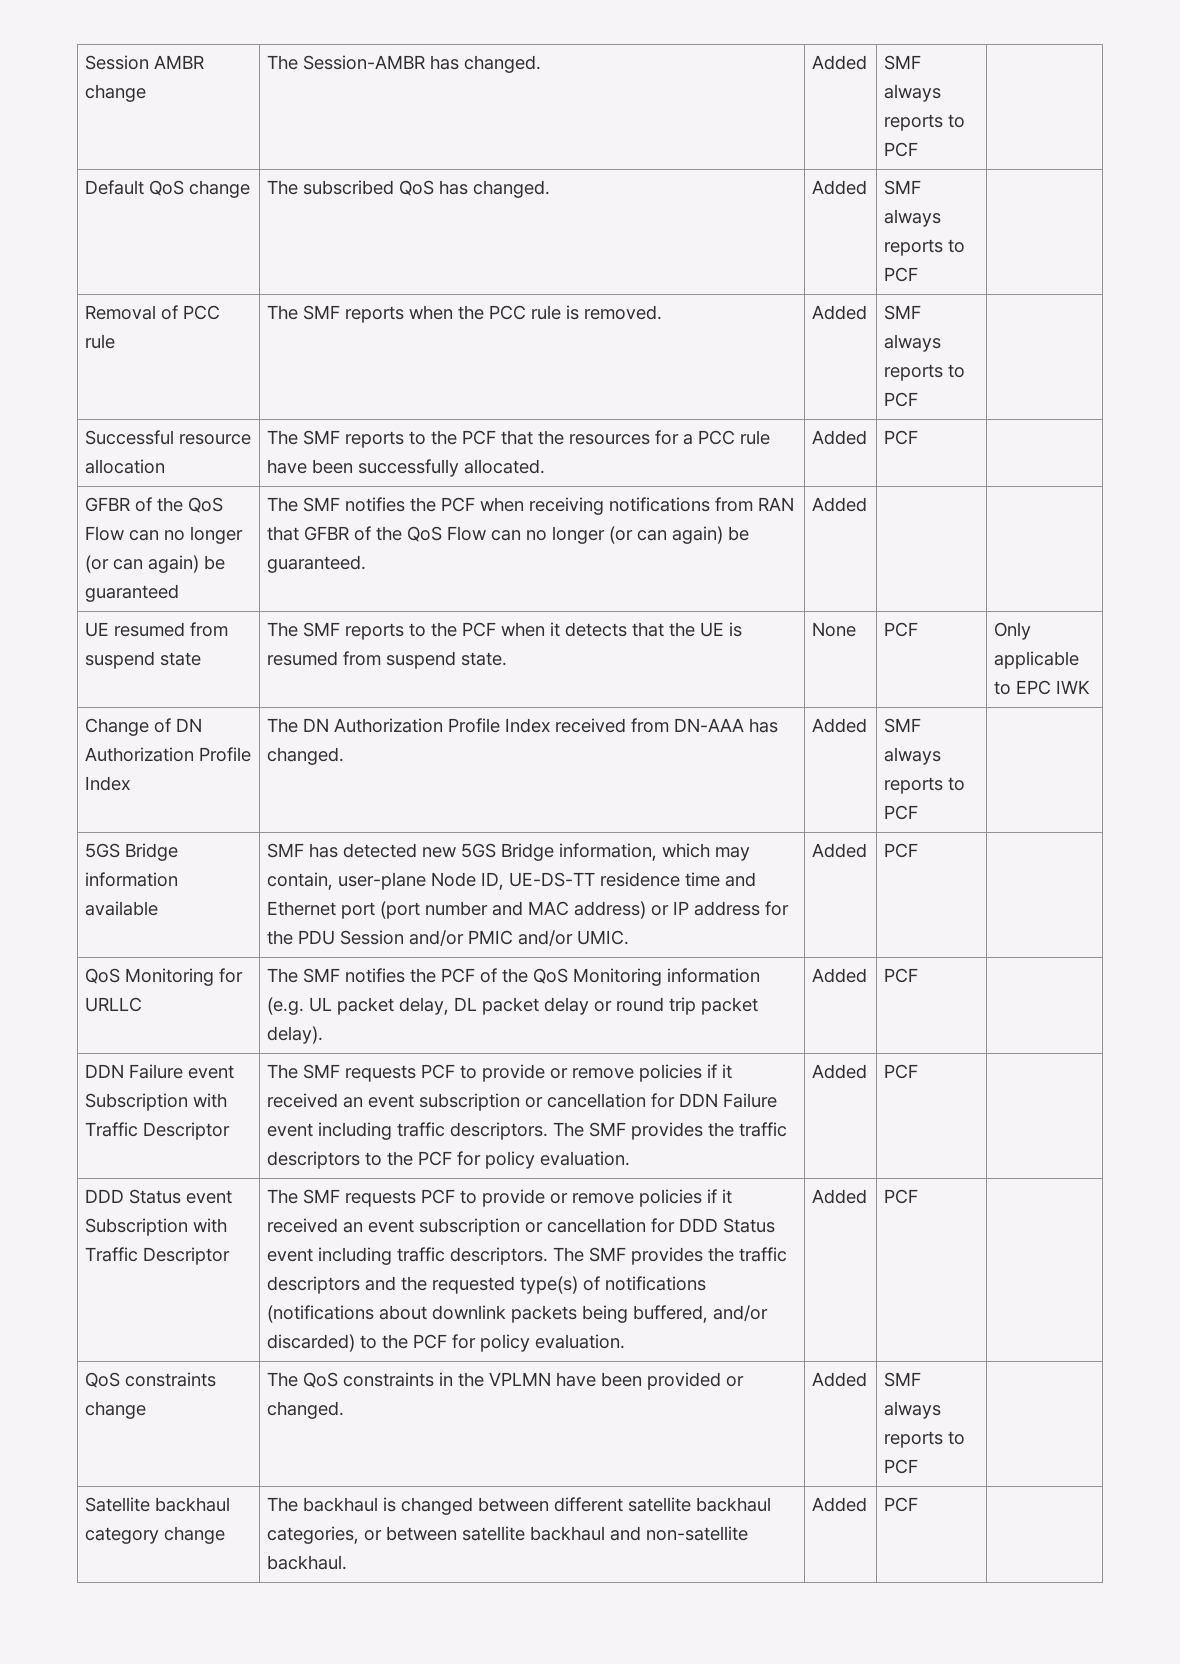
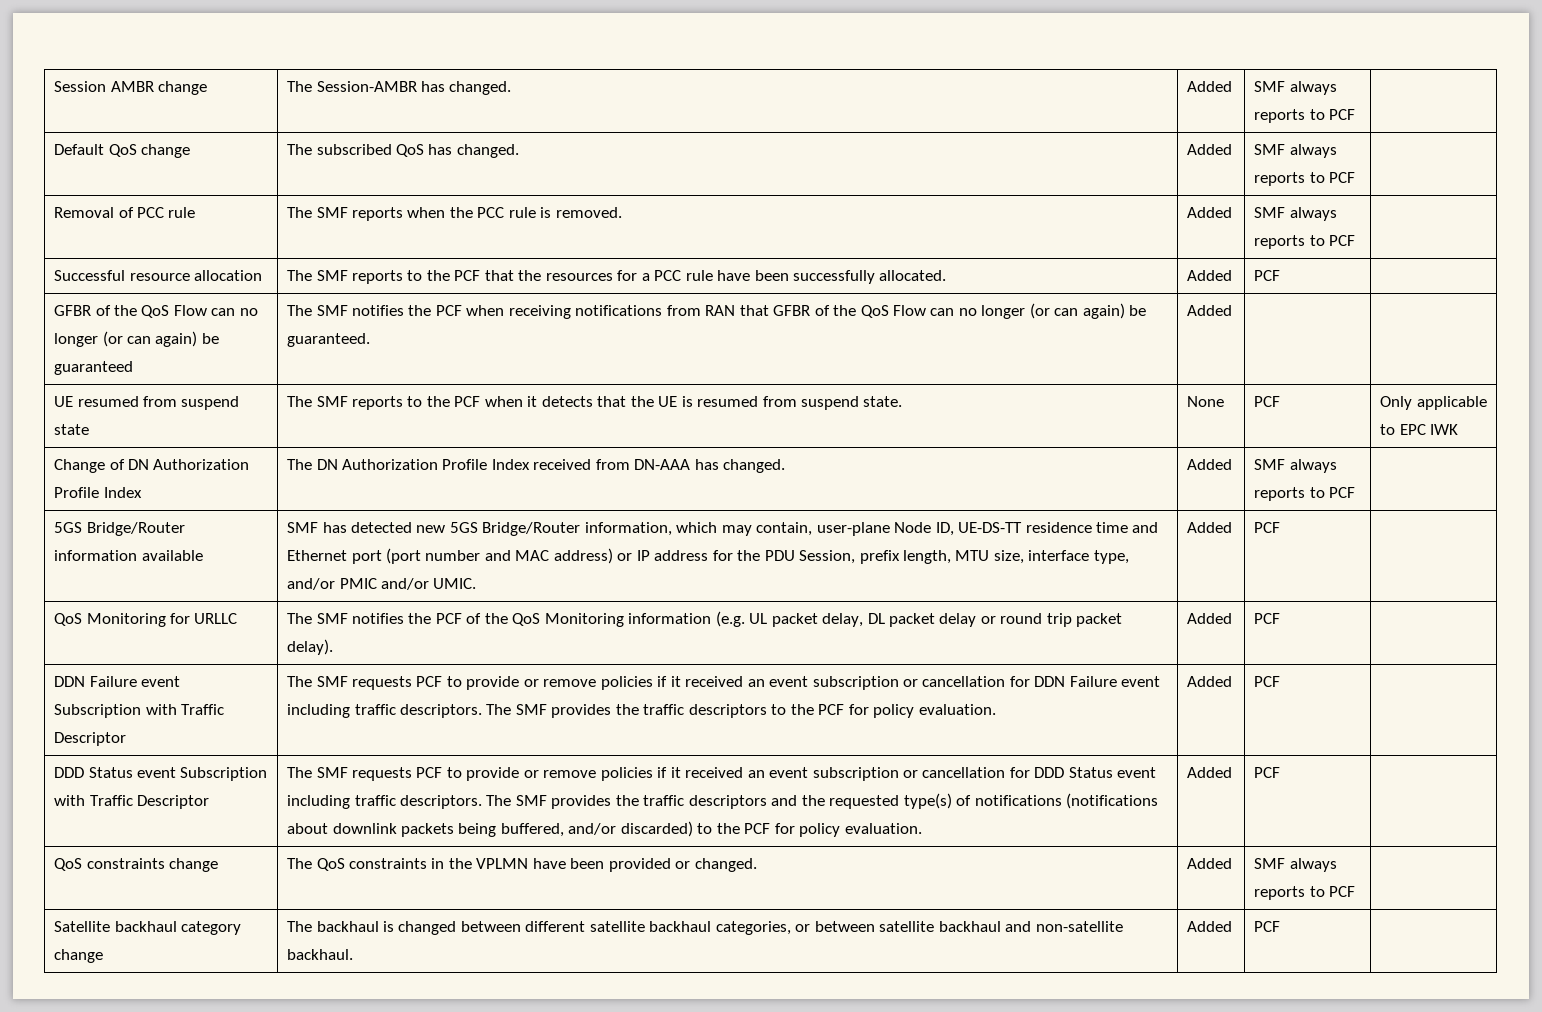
- 5GS Bridge information available
+ 5GS Bridge/Router information available
- SMF has detected new 5GS Bridge information, which may contain, user-plane Node ID, UE-DS-TT residence time and Ethernet port (port number and MAC address) or IP address for the PDU Session and/or PMIC and/or UMIC.
+ SMF has detected new 5GS Bridge/Router information, which may contain, user-plane Node ID, UE-DS-TT residence time and Ethernet port (port number and MAC address) or IP address for the PDU Session, prefix length, MTU size, interface type, and/or PMIC and/or UMIC.

